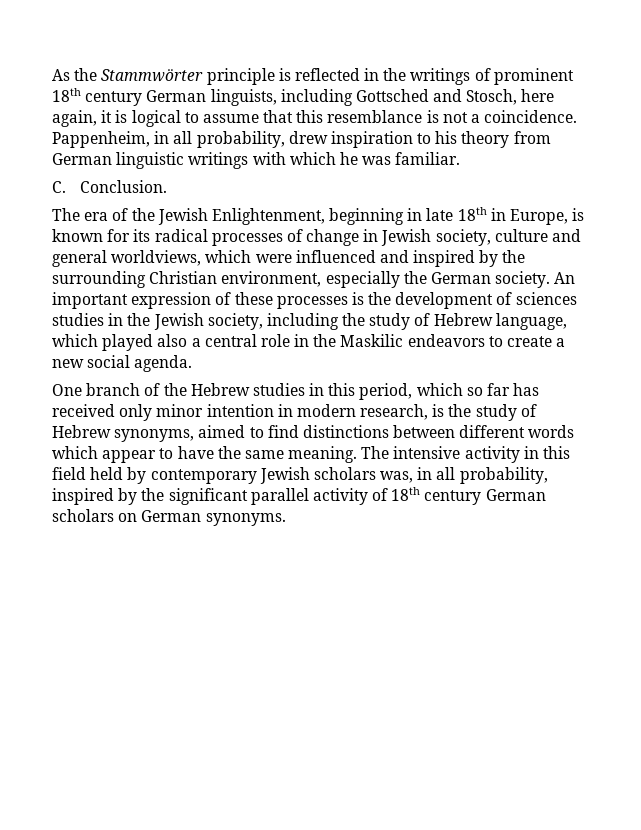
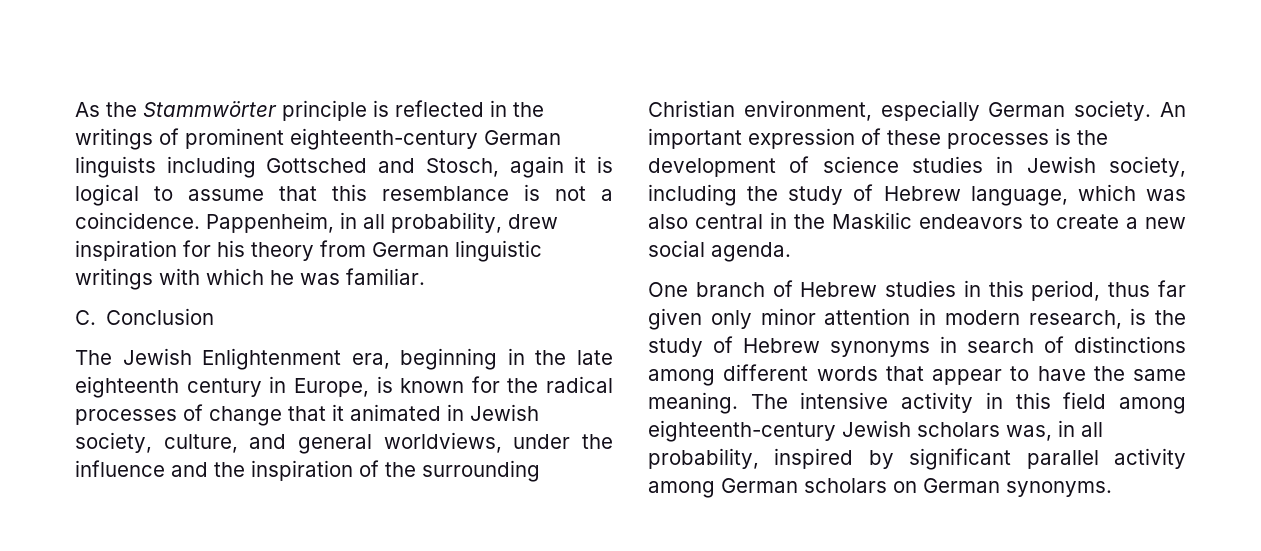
- As the Stammwörter principle is reflected in the writings of prominent 18th century German linguists, including Gottsched and Stosch, here again, it is logical to assume that this resemblance is not a coincidence.
+ As the Stammwörter principle is reflected in the writings of prominent eighteenth-century German linguists including Gottsched and Stosch, again it is logical to assume that this resemblance is not a coincidence.
- Pappenheim, in all probability, drew inspiration to his theory from German linguistic writings with which he was familiar.
+ Pappenheim, in all probability, drew inspiration for his theory from German linguistic writings with which he was familiar.
- C. Conclusion.
- The era of the Jewish Enlightenment, beginning in late 18th in Europe, is known for its radical processes of change in Jewish society, culture and general worldviews, which were influenced and inspired by the surrounding Christian environment, especially the German society.
+ C. Conclusion
+ The Jewish Enlightenment era, beginning in the late eighteenth century in Europe, is known for the radical processes of change that it animated in Jewish society, culture, and general worldviews, under the influence and the inspiration of the surrounding Christian environment, especially German society.
- An important expression of these processes is the development of sciences studies in the Jewish society, including the study of Hebrew language, which played also a central role in the Maskilic endeavors to create a new social agenda.
+ An important expression of these processes is the development of science studies in Jewish society, including the study of Hebrew language, which was also central in the Maskilic endeavors to create a new social agenda.
- One branch of the Hebrew studies in this period, which so far has received only minor intention in modern research, is the study of Hebrew synonyms, aimed to find distinctions between different words which appear to have the same meaning.
+ One branch of Hebrew studies in this period, thus far given only minor attention in modern research, is the study of Hebrew synonyms in search of distinctions among different words that appear to have the same meaning.
- The intensive activity in this field held by contemporary Jewish scholars was, in all probability, inspired by the significant parallel activity of 18th century German scholars on German synonyms.
+ The intensive activity in this field among eighteenth-century Jewish scholars was, in all probability, inspired by significant parallel activity among German scholars on German synonyms.

